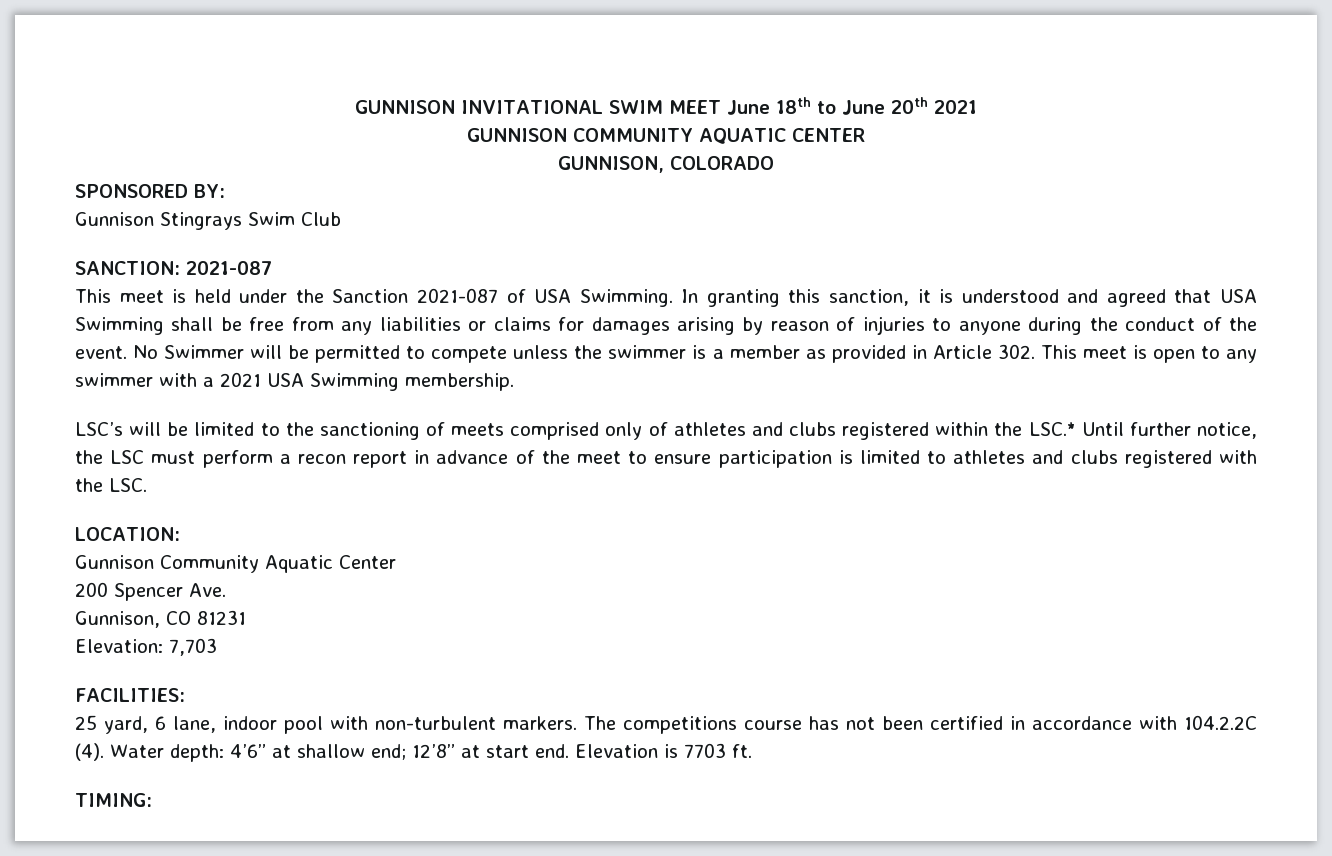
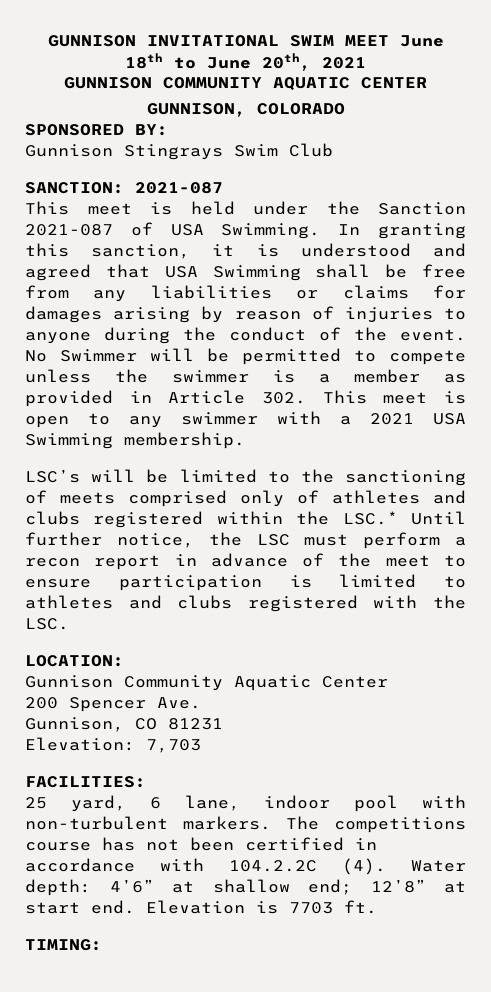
- GUNNISON INVITATIONAL SWIM MEET June 18th to June 20th 2021
+ GUNNISON INVITATIONAL SWIM MEET June 18th to June 20th, 2021

